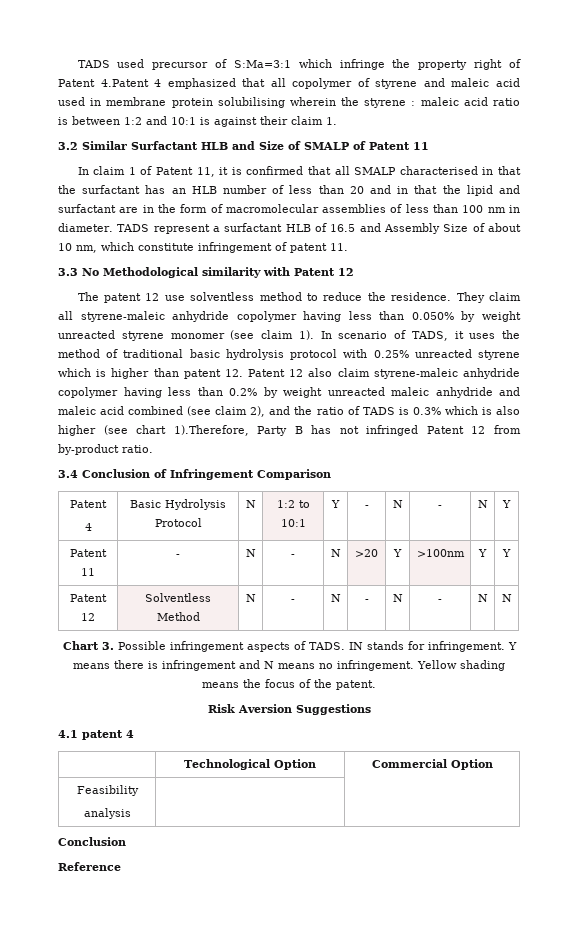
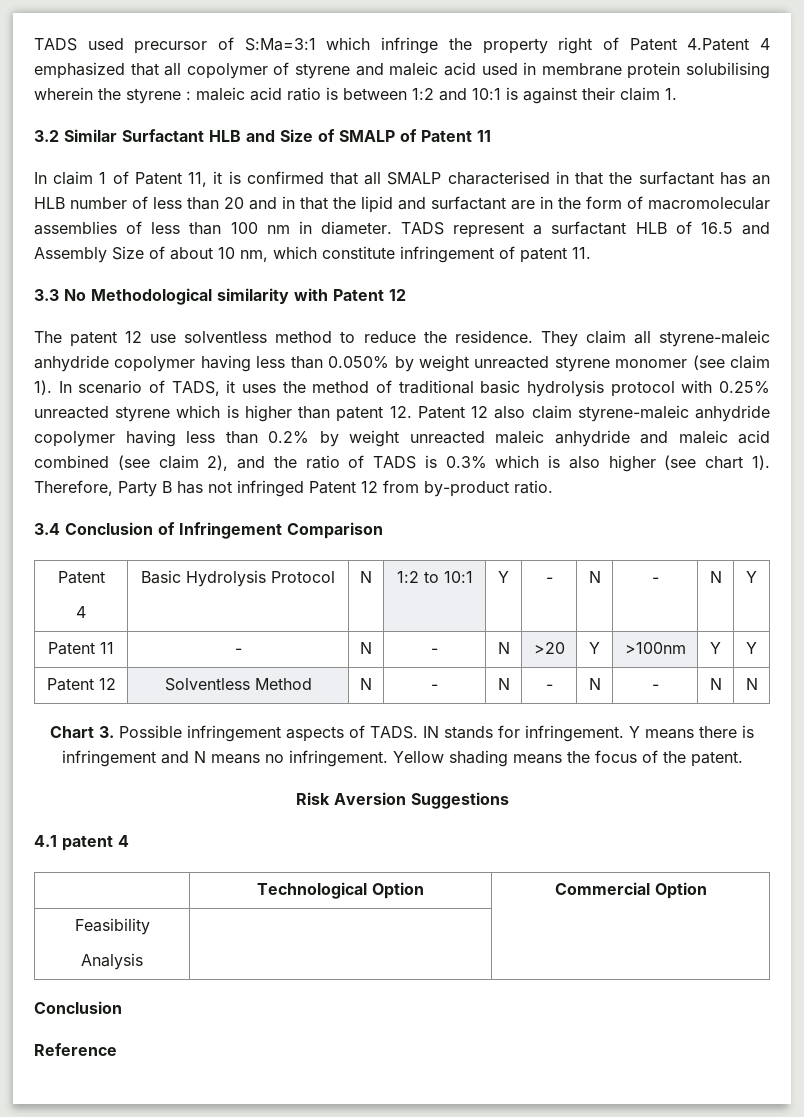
- In scenario of TADS, it uses the method of traditional basic hydrolysis protocol with 0.25% unreacted styrene which is higher than patent 12. Patent 12 also claim styrene-maleic anhydride copolymer having less than 0.2% by weight unreacted maleic anhydride and maleic acid combined (see claim 2), and the ratio of TADS is 0.3% which is also higher (see chart 1).Therefore, Party B has not infringed Patent 12 from by-product ratio.
+ In scenario of TADS, it uses the method of traditional basic hydrolysis protocol with 0.25% unreacted styrene which is higher than patent 12. Patent 12 also claim styrene-maleic anhydride copolymer having less than 0.2% by weight unreacted maleic anhydride and maleic acid combined (see claim 2), and the ratio of TADS is 0.3% which is also higher (see chart 1). Therefore, Party B has not infringed Patent 12 from by-product ratio.
  Feasibility
- analysis | |
+ Analysis | |

